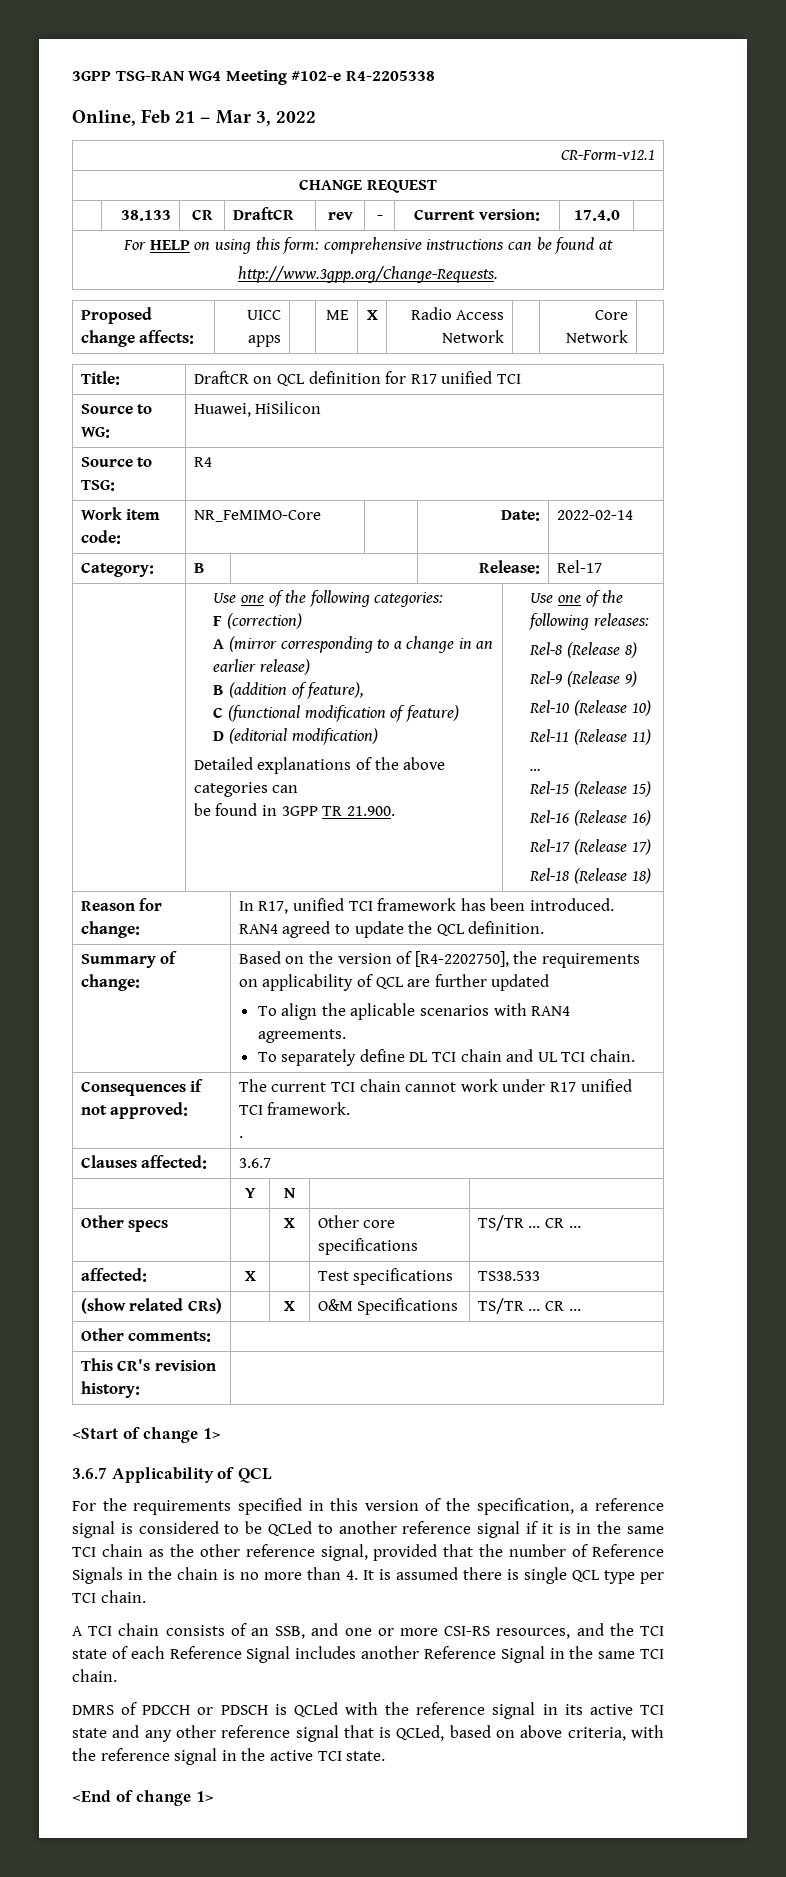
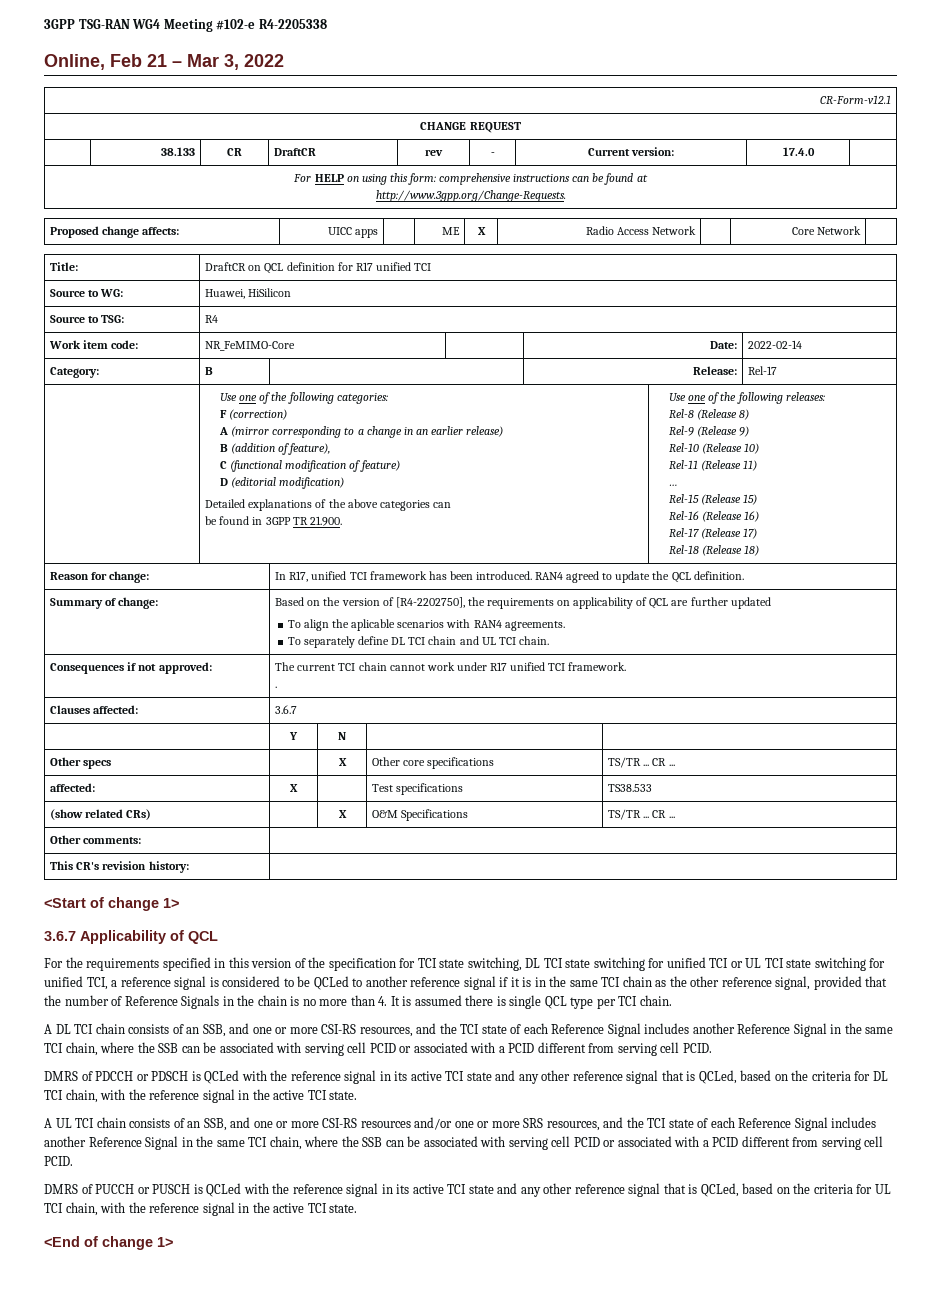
- For the requirements specified in this version of the specification, a reference signal is considered to be QCLed to another reference signal if it is in the same TCI chain as the other reference signal, provided that the number of Reference Signals in the chain is no more than 4. It is assumed there is single QCL type per TCI chain.
+ For the requirements specified in this version of the specification for TCI state switching, DL TCI state switching for unified TCI or UL TCI state switching for unified TCI, a reference signal is considered to be QCLed to another reference signal if it is in the same TCI chain as the other reference signal, provided that the number of Reference Signals in the chain is no more than 4. It is assumed there is single QCL type per TCI chain.
- A TCI chain consists of an SSB, and one or more CSI-RS resources, and the TCI state of each Reference Signal includes another Reference Signal in the same TCI chain.
+ A DL TCI chain consists of an SSB, and one or more CSI-RS resources, and the TCI state of each Reference Signal includes another Reference Signal in the same TCI chain, where the SSB can be associated with serving cell PCID or associated with a PCID different from serving cell PCID.
- DMRS of PDCCH or PDSCH is QCLed with the reference signal in its active TCI state and any other reference signal that is QCLed, based on above criteria, with the reference signal in the active TCI state.
+ DMRS of PDCCH or PDSCH is QCLed with the reference signal in its active TCI state and any other reference signal that is QCLed, based on the criteria for DL TCI chain, with the reference signal in the active TCI state.
+ A UL TCI chain consists of an SSB, and one or more CSI-RS resources and/or one or more SRS resources, and the TCI state of each Reference Signal includes another Reference Signal in the same TCI chain, where the SSB can be associated with serving cell PCID or associated with a PCID different from serving cell PCID.
+ DMRS of PUCCH or PUSCH is QCLed with the reference signal in its active TCI state and any other reference signal that is QCLed, based on the criteria for UL TCI chain, with the reference signal in the active TCI state.

